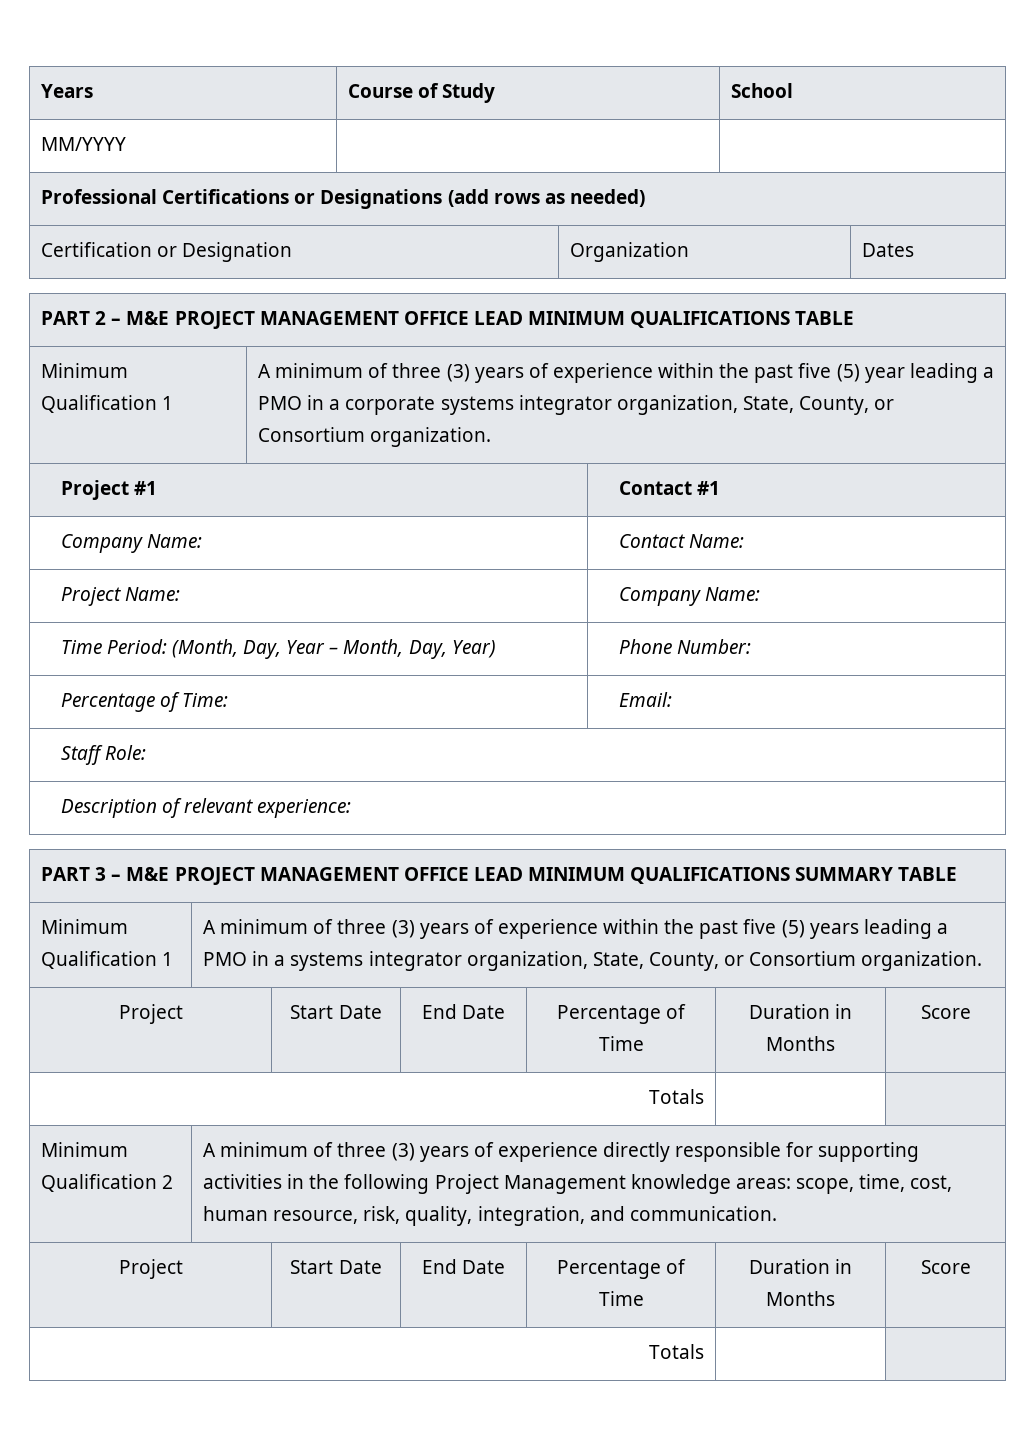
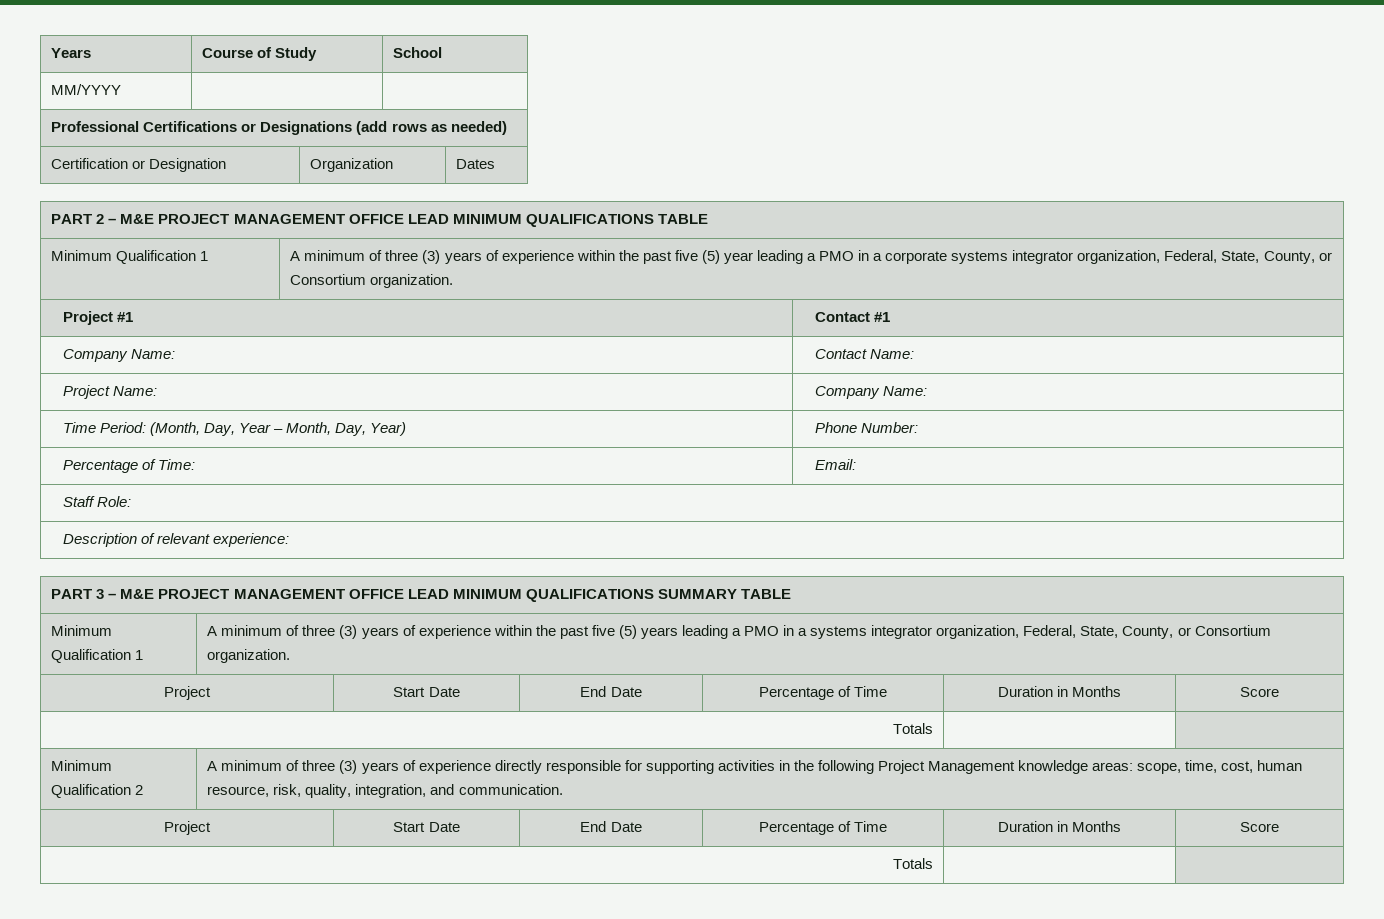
- Minimum Qualification 1 | A minimum of three (3) years of experience within the past five (5) year leading a PMO in a corporate systems integrator organization, State, County, or Consortium organization.
+ Minimum Qualification 1 | A minimum of three (3) years of experience within the past five (5) year leading a PMO in a corporate systems integrator organization, Federal, State, County, or Consortium organization.
- Minimum Qualification 1 | A minimum of three (3) years of experience within the past five (5) years leading a PMO in a systems integrator organization, State, County, or Consortium organization.
+ Minimum Qualification 1 | A minimum of three (3) years of experience within the past five (5) years leading a PMO in a systems integrator organization, Federal, State, County, or Consortium organization.

